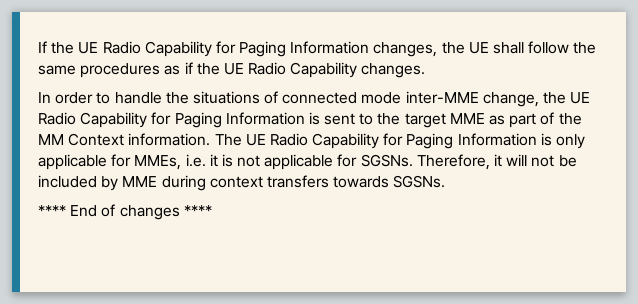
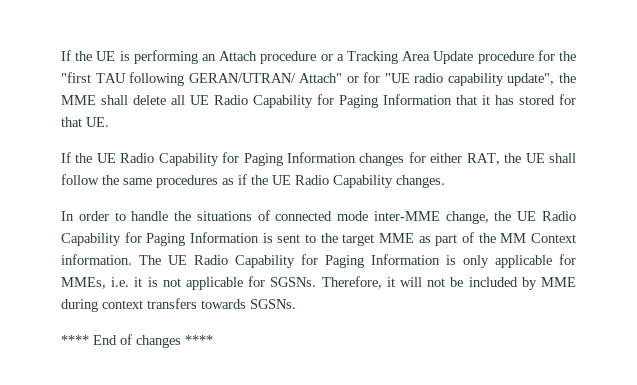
- If the UE Radio Capability for Paging Information changes, the UE shall follow the same procedures as if the UE Radio Capability changes.
+ If the UE is performing an Attach procedure or a Tracking Area Update procedure for the "first TAU following GERAN/UTRAN/ Attach" or for "UE radio capability update", the MME shall delete all UE Radio Capability for Paging Information that it has stored for that UE.
+ If the UE Radio Capability for Paging Information changes for either RAT, the UE shall follow the same procedures as if the UE Radio Capability changes.

